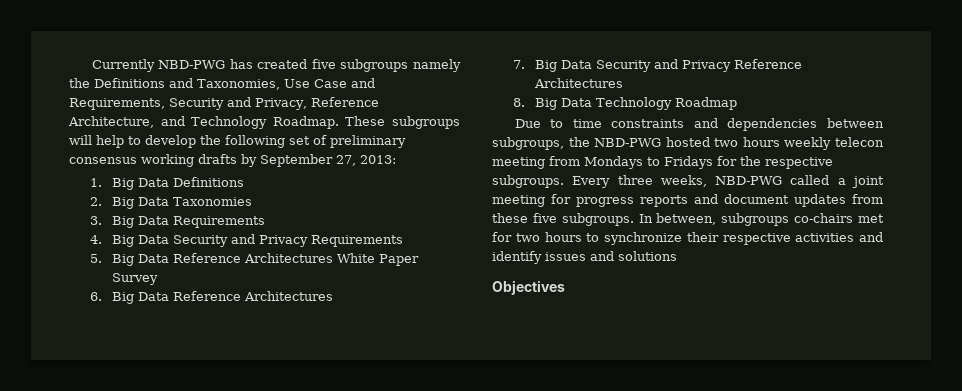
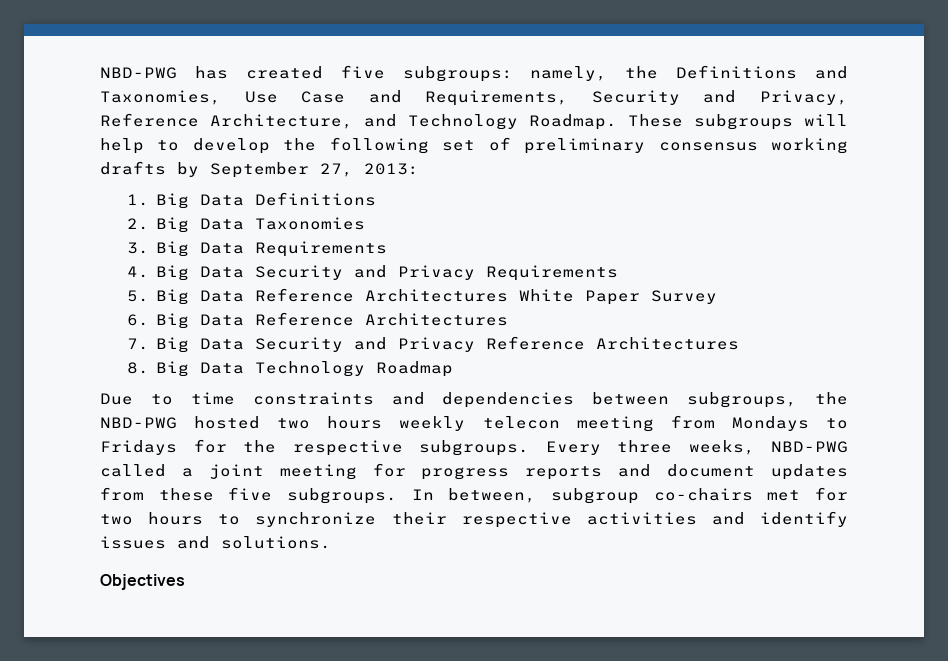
- Currently NBD-PWG has created five subgroups namely the Definitions and Taxonomies, Use Case and Requirements, Security and Privacy, Reference Architecture, and Technology Roadmap.
+ NBD-PWG has created five subgroups: namely, the Definitions and Taxonomies, Use Case and Requirements, Security and Privacy, Reference Architecture, and Technology Roadmap.
- In between, subgroups co-chairs met for two hours to synchronize their respective activities and identify issues and solutions
+ In between, subgroup co-chairs met for two hours to synchronize their respective activities and identify issues and solutions.

